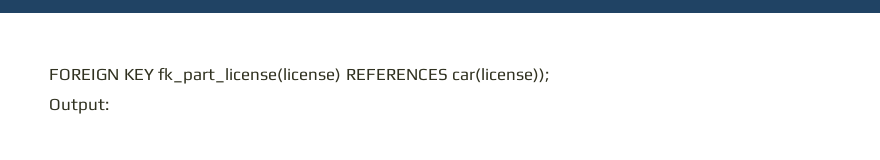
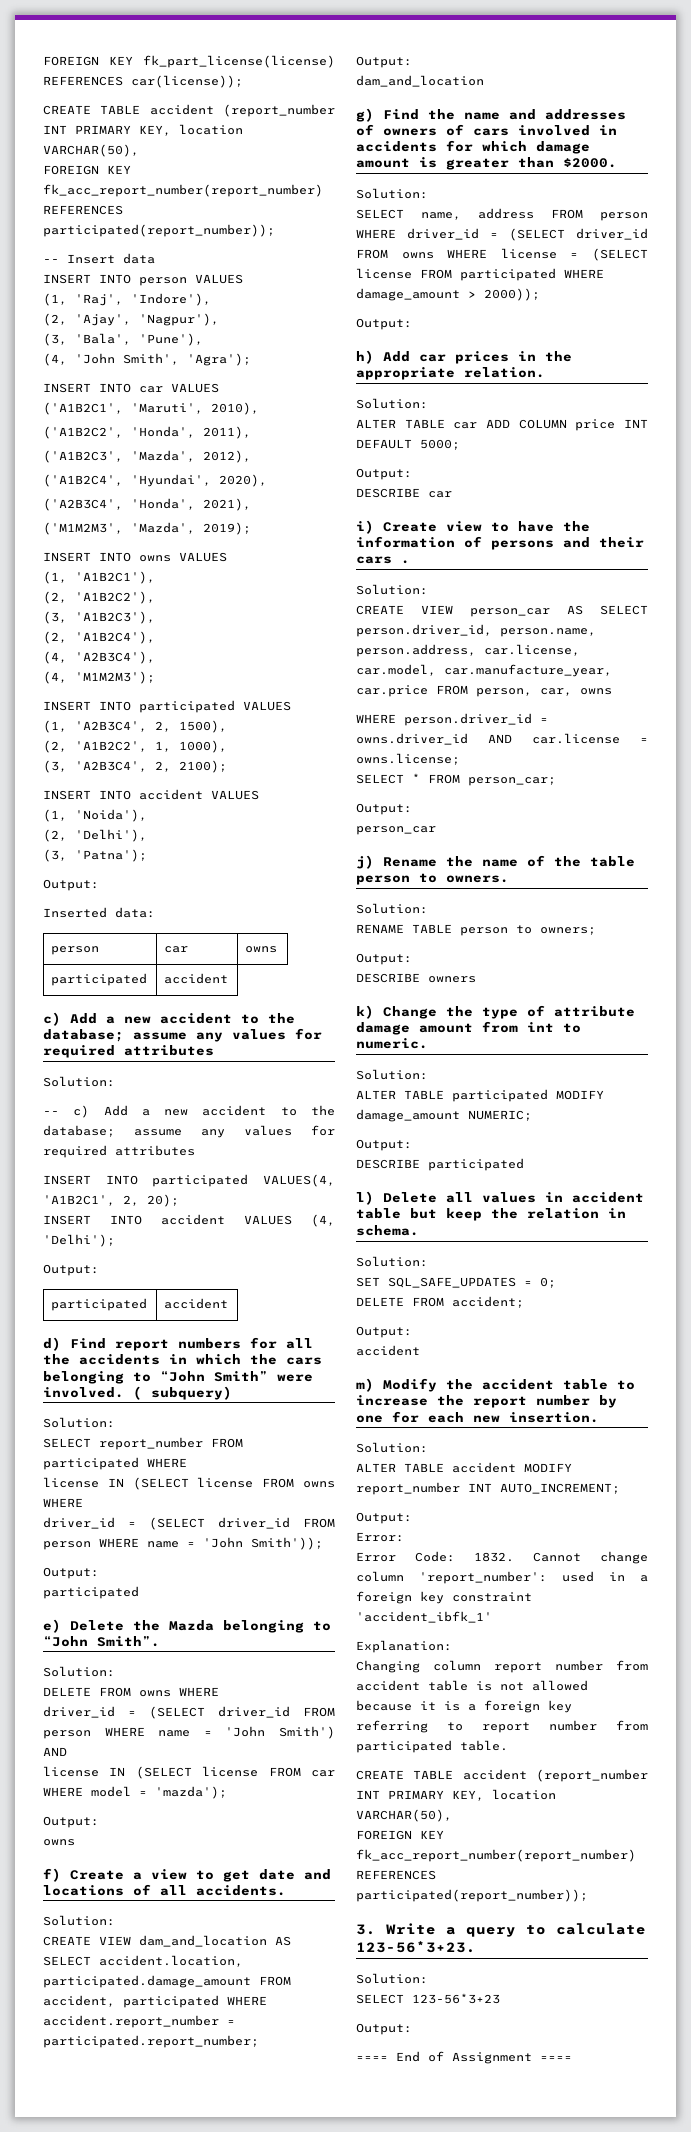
  FOREIGN KEY fk_part_license(license) REFERENCES car(license));
+ CREATE TABLE accident (report_number INT PRIMARY KEY, location VARCHAR(50),
+ FOREIGN KEY fk_acc_report_number(report_number) REFERENCES participated(report_number));
+ -- Insert data
+ INSERT INTO person VALUES
+ (1, 'Raj', 'Indore'),
+ (2, 'Ajay', 'Nagpur'),
+ (3, 'Bala', 'Pune'),
+ (4, 'John Smith', 'Agra');
+ INSERT INTO car VALUES
+ ('A1B2C1', 'Maruti', 2010),
+ ('A1B2C2', 'Honda', 2011),
+ ('A1B2C3', 'Mazda', 2012),
+ ('A1B2C4', 'Hyundai', 2020),
+ ('A2B3C4', 'Honda', 2021),
+ ('M1M2M3', 'Mazda', 2019);
+ INSERT INTO owns VALUES
+ (1, 'A1B2C1'),
+ (2, 'A1B2C2'),
+ (3, 'A1B2C3'),
+ (2, 'A1B2C4'),
+ (4, 'A2B3C4'),
+ (4, 'M1M2M3');
+ INSERT INTO participated VALUES
+ (1, 'A2B3C4', 2, 1500),
+ (2, 'A1B2C2', 1, 1000),
+ (3, 'A2B3C4', 2, 2100);
+ INSERT INTO accident VALUES
+ (1, 'Noida'),
+ (2, 'Delhi'),
+ (3, 'Patna');
  Output:
+ Inserted data:
+ person | car | owns
+ participated | accident
+ c) Add a new accident to the database; assume any values for required attributes
+ Solution:
+ -- c) Add a new accident to the database; assume any values for required attributes
+ INSERT INTO participated VALUES(4, 'A1B2C1', 2, 20);
+ INSERT INTO accident VALUES (4, 'Delhi');
+ Output:
+ participated | accident
+ d) Find report numbers for all the accidents in which the cars belonging to “John Smith” were involved. ( subquery)
+ Solution:
+ SELECT report_number FROM participated WHERE
+ license IN (SELECT license FROM owns WHERE
+ driver_id = (SELECT driver_id FROM person WHERE name = 'John Smith'));
+ Output:
+ participated
+ e) Delete the Mazda belonging to “John Smith”.
+ Solution:
+ DELETE FROM owns WHERE
+ driver_id = (SELECT driver_id FROM person WHERE name = 'John Smith') AND
+ license IN (SELECT license FROM car WHERE model = 'mazda');
+ Output:
+ owns
+ f) Create a view to get date and locations of all accidents.
+ Solution:
+ CREATE VIEW dam_and_location AS SELECT accident.location, participated.damage_amount FROM accident, participated WHERE accident.report_number = participated.report_number;
+ Output:
+ dam_and_location
+ g) Find the name and addresses of owners of cars involved in accidents for which damage amount is greater than $2000.
+ Solution:
+ SELECT name, address FROM person WHERE driver_id = (SELECT driver_id FROM owns WHERE license = (SELECT license FROM participated WHERE damage_amount > 2000));
+ Output:
+ h) Add car prices in the appropriate relation.
+ Solution:
+ ALTER TABLE car ADD COLUMN price INT DEFAULT 5000;
+ Output:
+ DESCRIBE car
+ i) Create view to have the information of persons and their cars .
+ Solution:
+ CREATE VIEW person_car AS SELECT person.driver_id, person.name, person.address, car.license, car.model, car.manufacture_year, car.price FROM person, car, owns
+ WHERE person.driver_id = owns.driver_id AND car.license = owns.license;
+ SELECT * FROM person_car;
+ Output:
+ person_car
+ j) Rename the name of the table person to owners.
+ Solution:
+ RENAME TABLE person to owners;
+ Output:
+ DESCRIBE owners
+ k) Change the type of attribute damage amount from int to numeric.
+ Solution:
+ ALTER TABLE participated MODIFY damage_amount NUMERIC;
+ Output:
+ DESCRIBE participated
+ l) Delete all values in accident table but keep the relation in schema.
+ Solution:
+ SET SQL_SAFE_UPDATES = 0;
+ DELETE FROM accident;
+ Output:
+ accident
+ m) Modify the accident table to increase the report number by one for each new insertion.
+ Solution:
+ ALTER TABLE accident MODIFY report_number INT AUTO_INCREMENT;
+ Output:
+ Error:
+ Error Code: 1832. Cannot change column 'report_number': used in a foreign key constraint 'accident_ibfk_1'
+ Explanation:
+ Changing column report number from accident table is not allowed because it is a foreign key referring to report number from participated table.
+ CREATE TABLE accident (report_number INT PRIMARY KEY, location VARCHAR(50),
+ FOREIGN KEY fk_acc_report_number(report_number) REFERENCES participated(report_number));
+ 3. Write a query to calculate 123-56*3+23.
+ Solution:
+ SELECT 123-56*3+23
+ Output:
+ ==== End of Assignment ====

